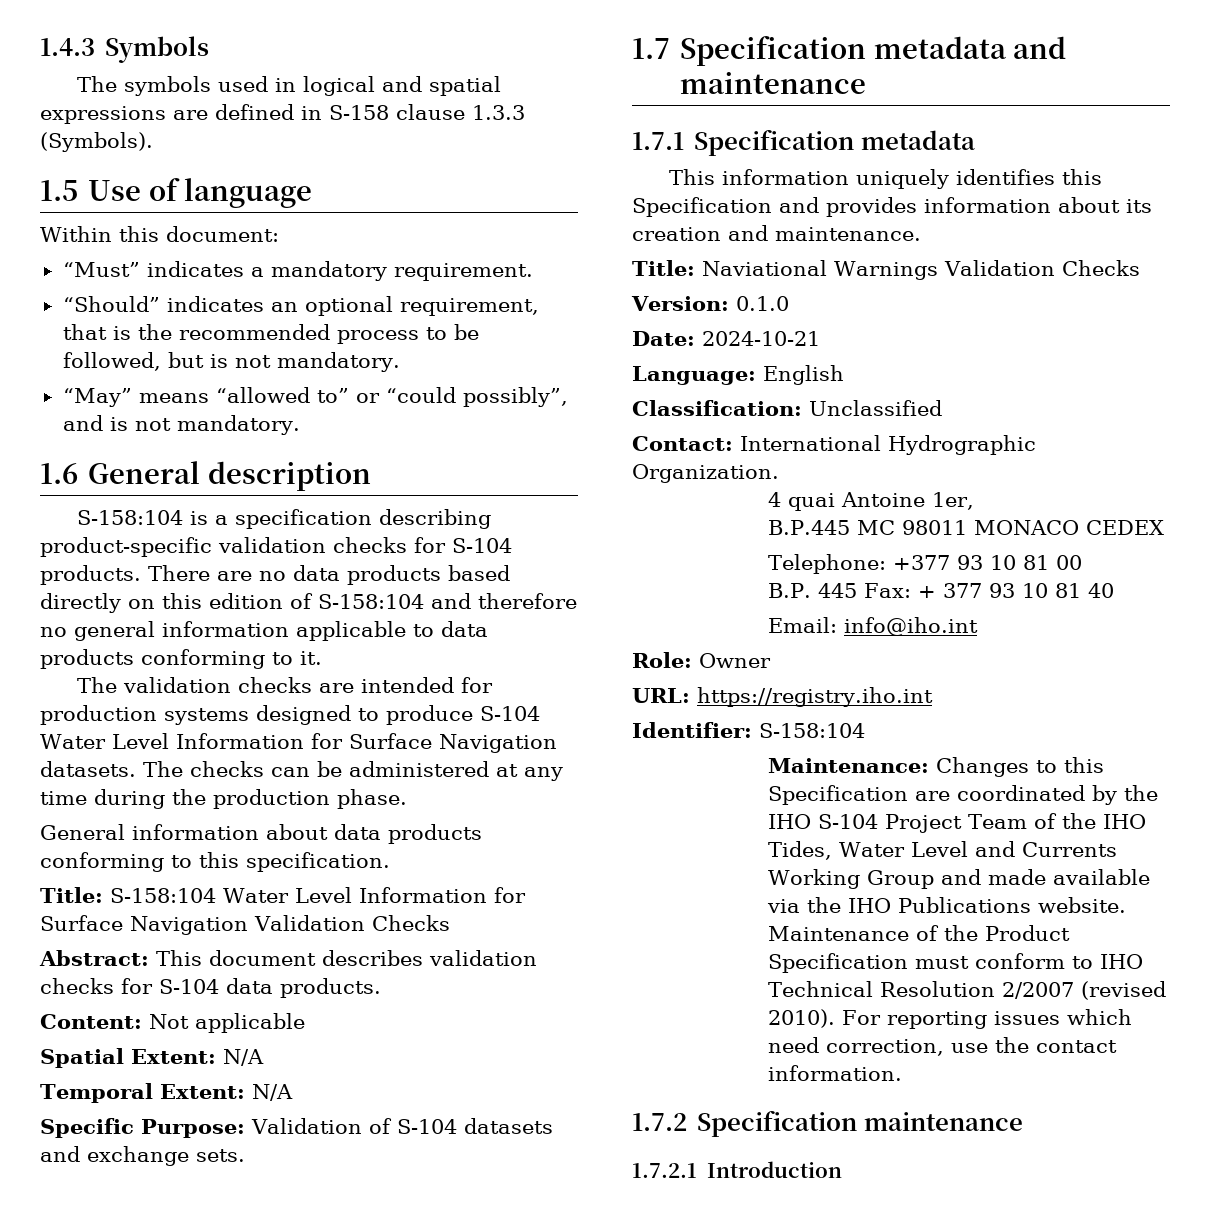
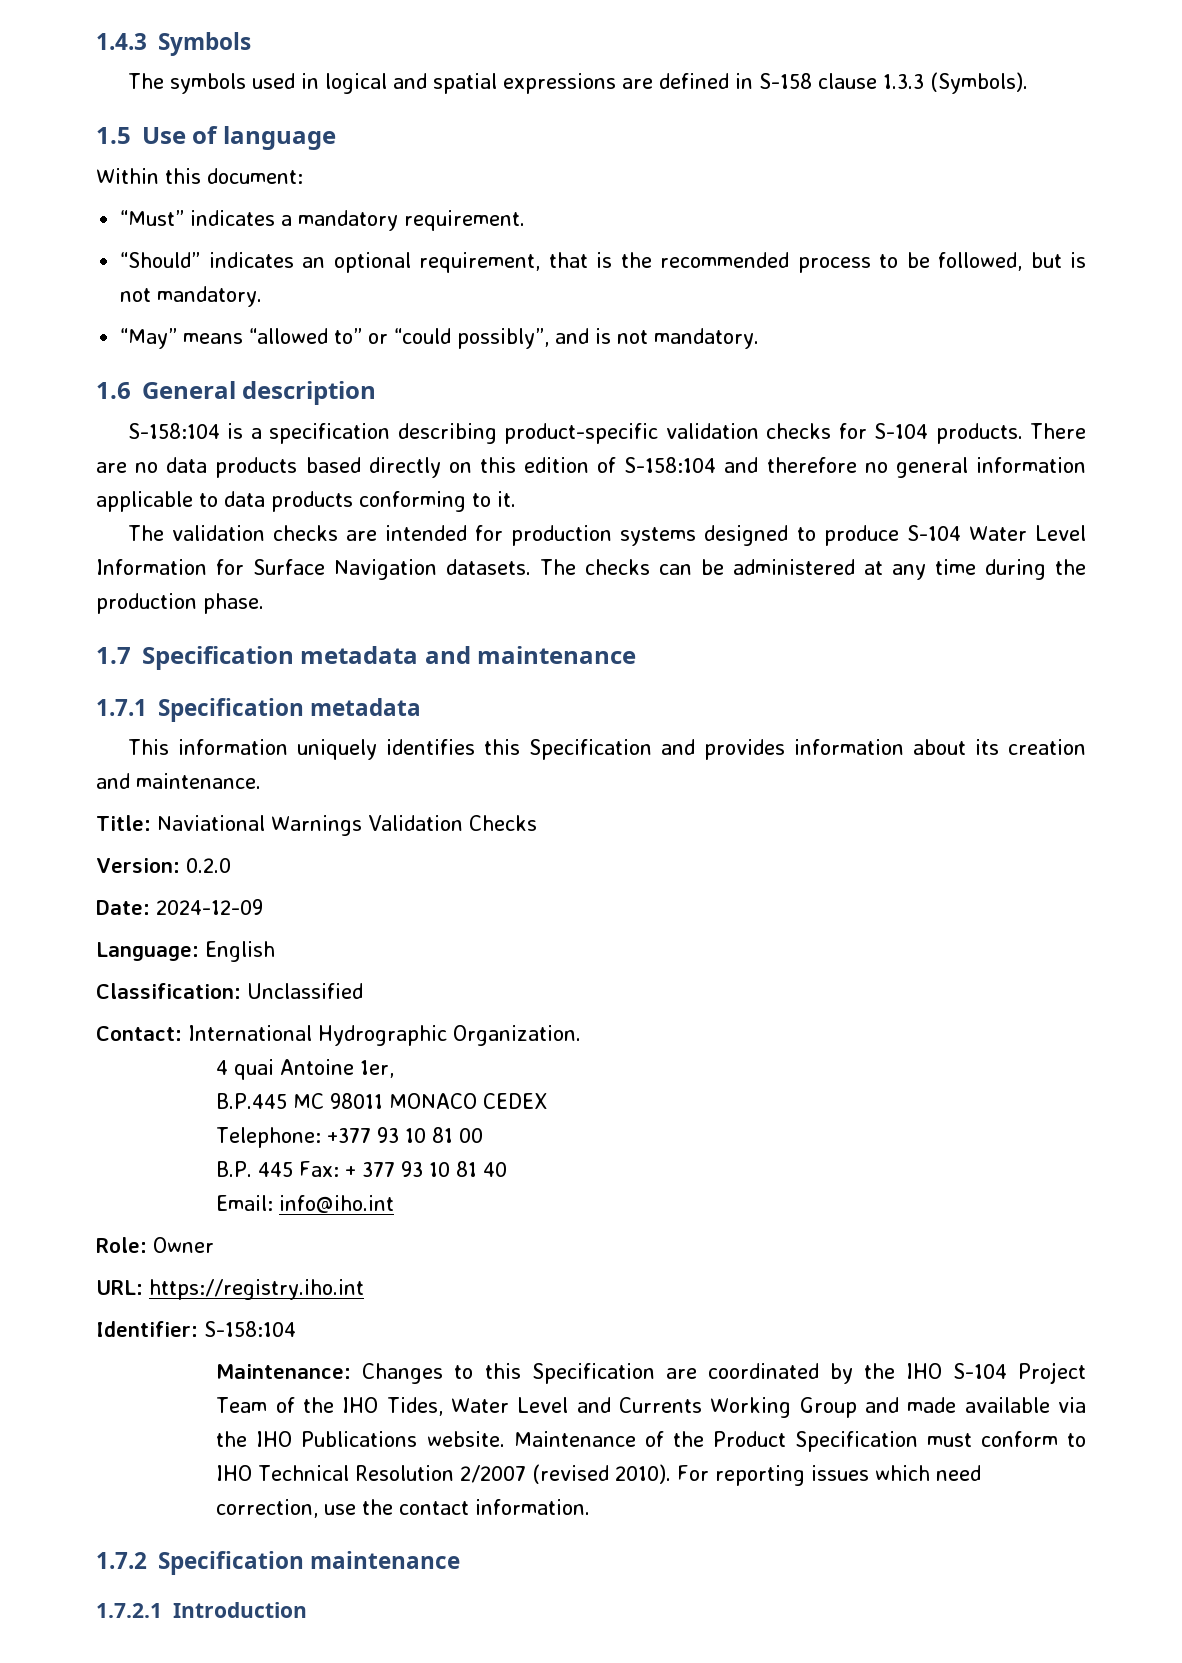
- General information about data products conforming to this specification.
- Title: S-158:104 Water Level Information for Surface Navigation Validation Checks
- Abstract: This document describes validation checks for S-104 data products.
- Content: Not applicable
- Spatial Extent: N/A
- Temporal Extent: N/A
- Specific Purpose: Validation of S-104 datasets and exchange sets.
- Version: 0.1.0
+ Version: 0.2.0
- Date: 2024-10-21
+ Date: 2024-12-09

